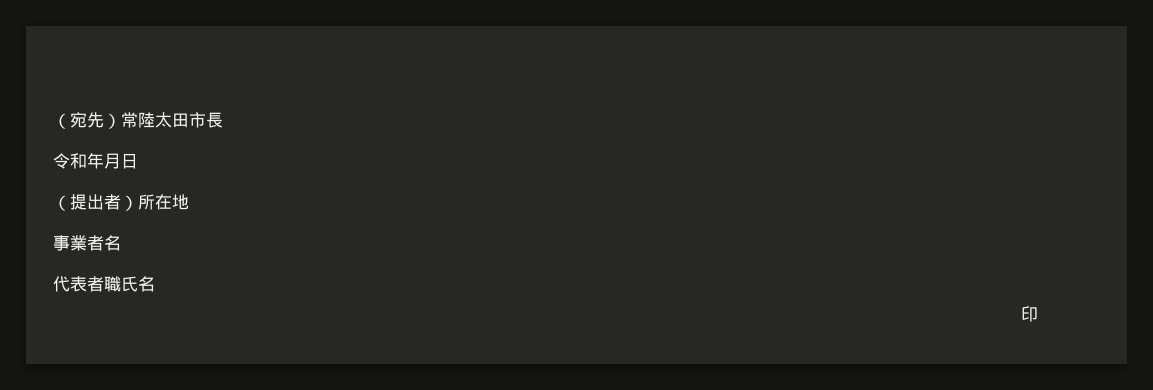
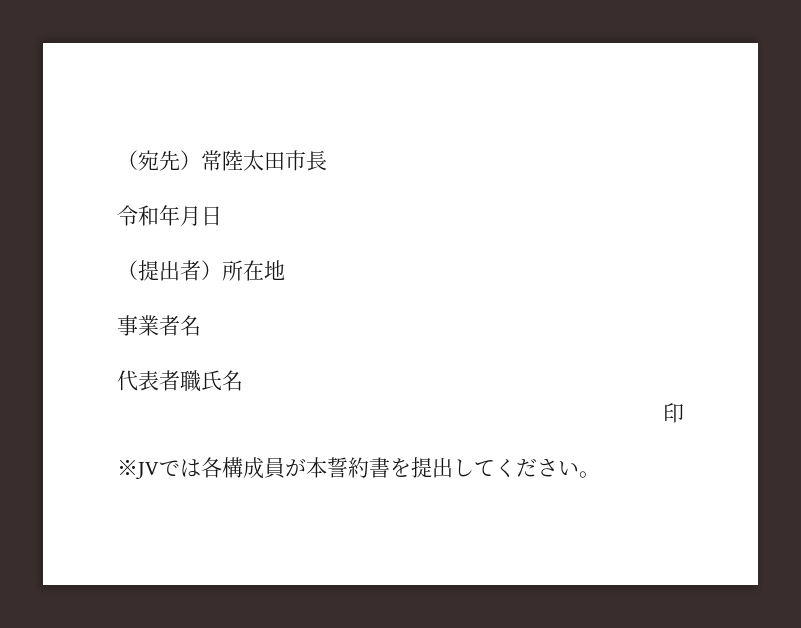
+ ※JVでは各構成員が本誓約書を提出してください。

